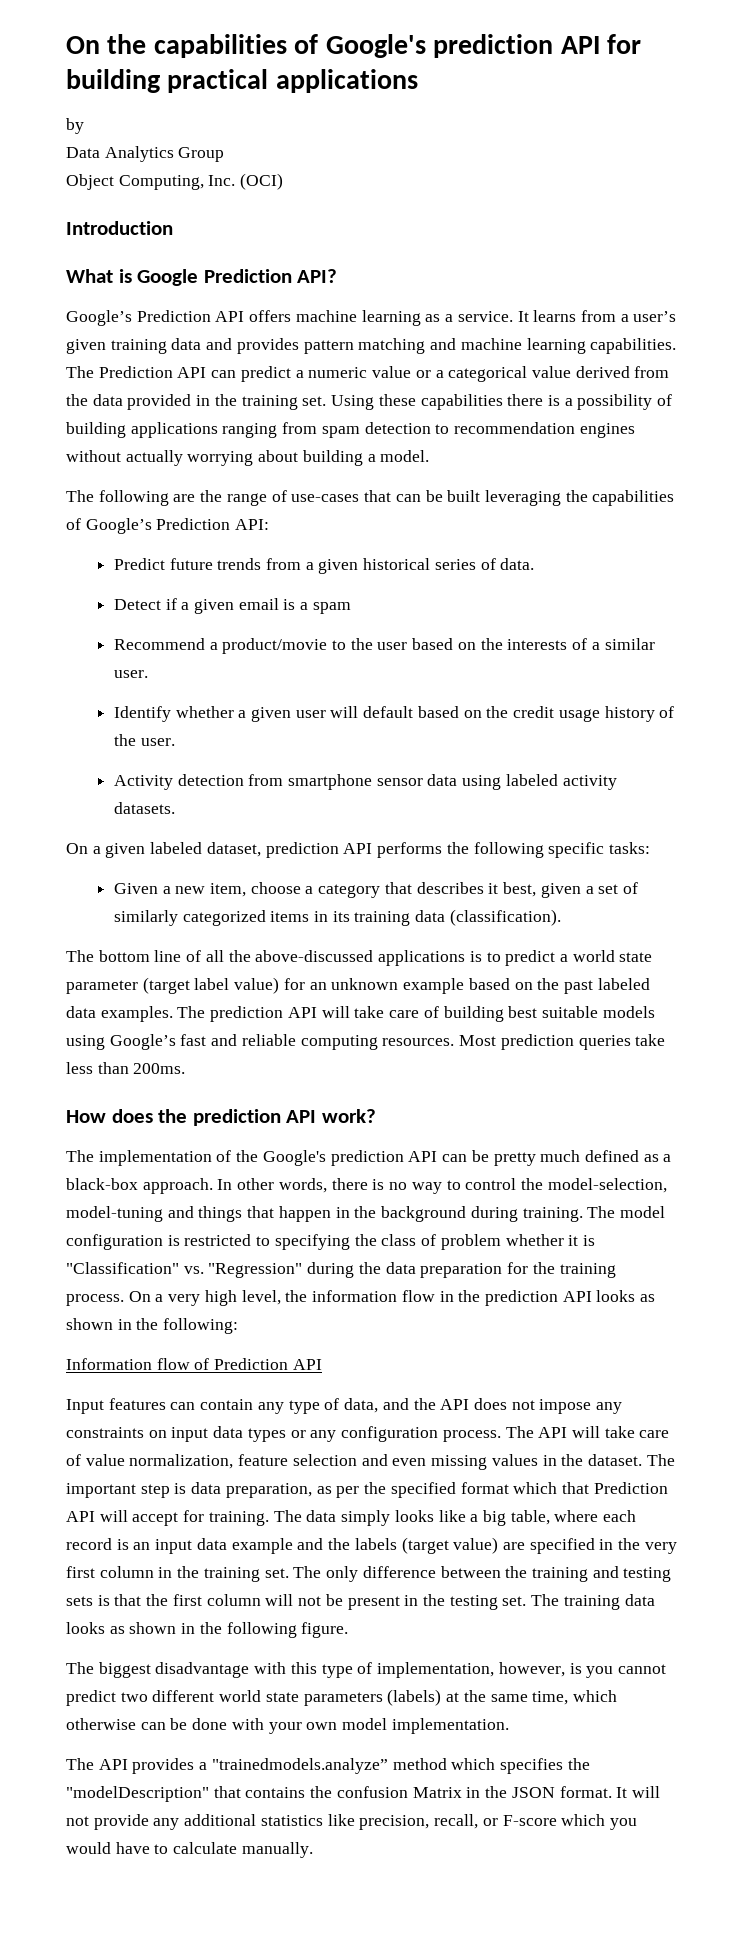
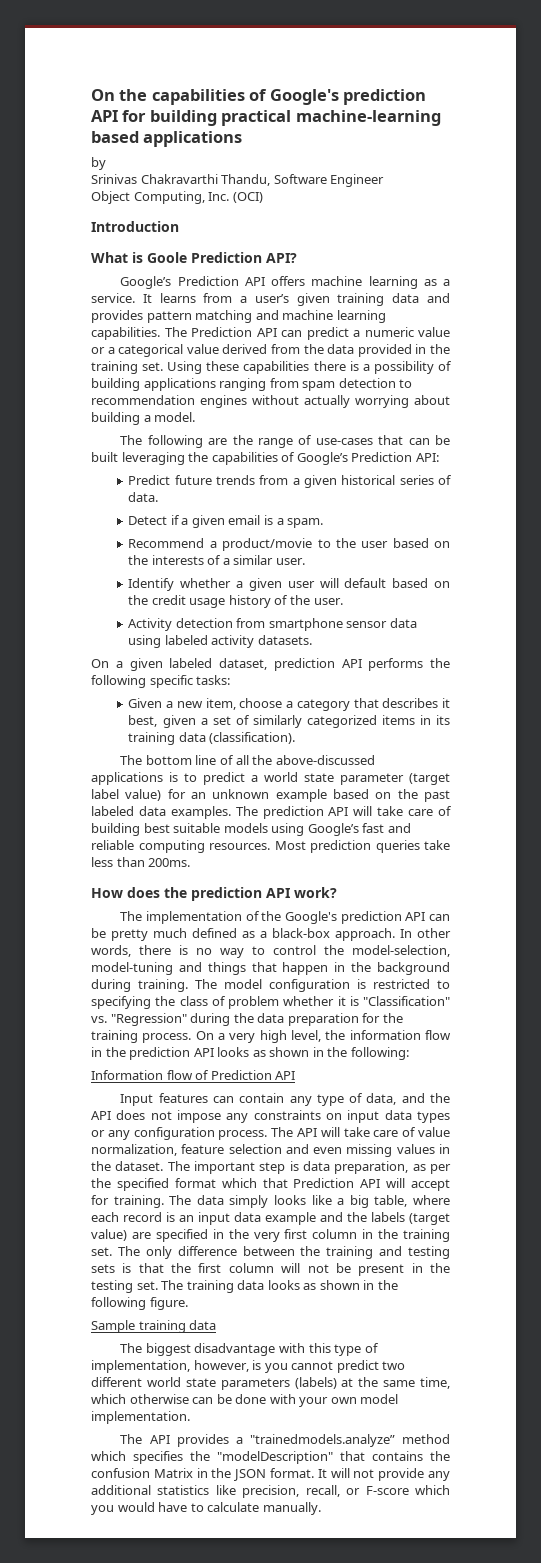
- On the capabilities of Google's prediction API for building practical applications
+ On the capabilities of Google's prediction API for building practical machine-learning based applications
- Data Analytics Group
+ Srinivas Chakravarthi Thandu, Software Engineer
- What is Google Prediction API?
+ What is Goole Prediction API?
- Detect if a given email is a spam
+ Detect if a given email is a spam.
+ Sample training data

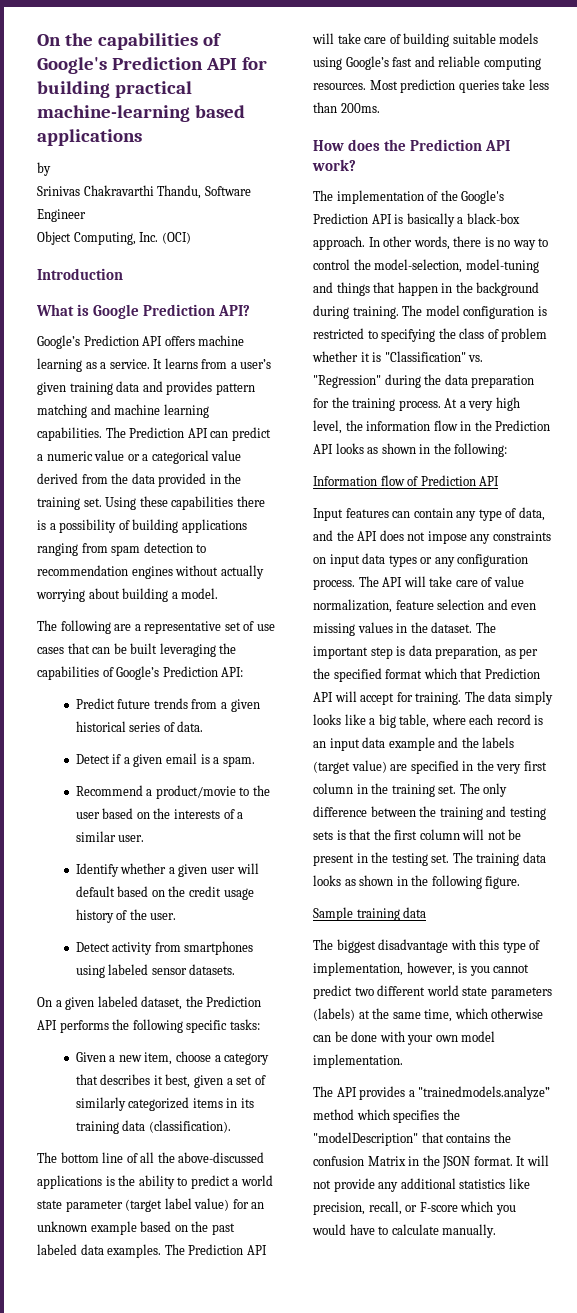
- On the capabilities of Google's prediction API for building practical machine-learning based applications
+ On the capabilities of Google's Prediction API for building practical machine-learning based applications
- What is Goole Prediction API?
+ What is Google Prediction API?
- The following are the range of use-cases that can be built leveraging the capabilities of Google’s Prediction API:
+ The following are a representative set of use cases that can be built leveraging the capabilities of Google’s Prediction API:
- Activity detection from smartphone sensor data using labeled activity datasets.
+ Detect activity from smartphones using labeled sensor datasets.
- On a given labeled dataset, prediction API performs the following specific tasks:
+ On a given labeled dataset, the Prediction API performs the following specific tasks:
- The bottom line of all the above-discussed applications is to predict a world state parameter (target label value) for an unknown example based on the past labeled data examples.
+ The bottom line of all the above-discussed applications is the ability to predict a world state parameter (target label value) for an unknown example based on the past labeled data examples.
- The prediction API will take care of building best suitable models using Google’s fast and reliable computing resources.
+ The Prediction API will take care of building suitable models using Google’s fast and reliable computing resources.
- How does the prediction API work?
+ How does the Prediction API work?
- The implementation of the Google's prediction API can be pretty much defined as a black-box approach.
+ The implementation of the Google's Prediction API is basically a black-box approach.
- On a very high level, the information flow in the prediction API looks as shown in the following:
+ At a very high level, the information flow in the Prediction API looks as shown in the following:

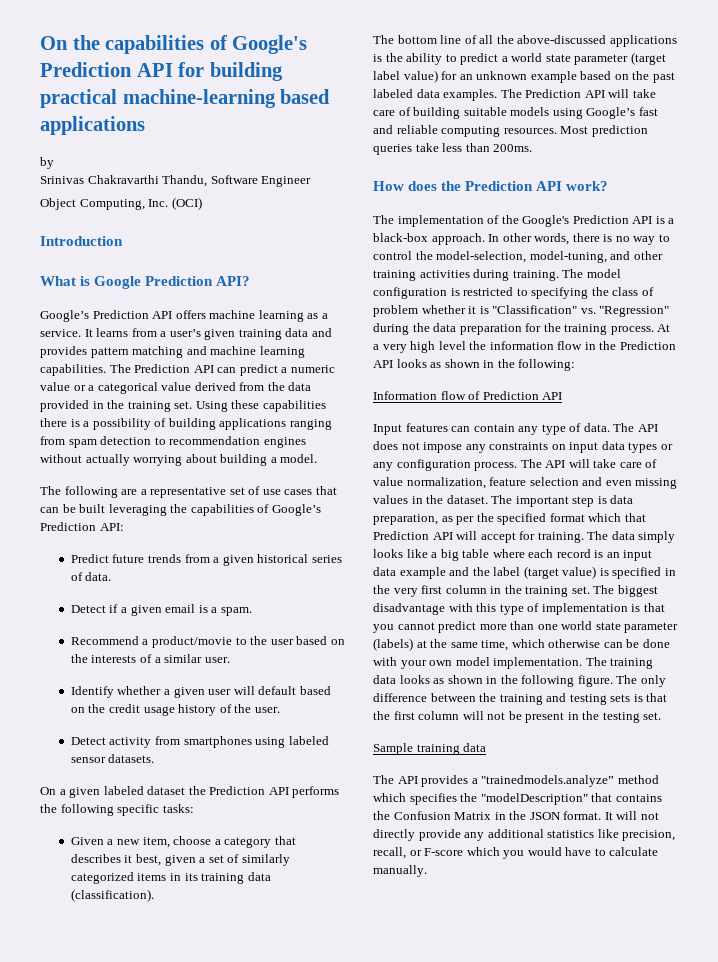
- On a given labeled dataset, the Prediction API performs the following specific tasks:
+ On a given labeled dataset the Prediction API performs the following specific tasks:
- The implementation of the Google's Prediction API is basically a black-box approach.
+ The implementation of the Google's Prediction API is a black-box approach.
- In other words, there is no way to control the model-selection, model-tuning and things that happen in the background during training.
+ In other words, there is no way to control the model-selection, model-tuning, and other training activities during training.
- At a very high level, the information flow in the Prediction API looks as shown in the following:
+ At a very high level the information flow in the Prediction API looks as shown in the following:
- Input features can contain any type of data, and the API does not impose any constraints on input data types or any configuration process.
+ Input features can contain any type of data. The API does not impose any constraints on input data types or any configuration process.
- The data simply looks like a big table, where each record is an input data example and the labels (target value) are specified in the very first column in the training set.
+ The data simply looks like a big table where each record is an input data example and the label (target value) is specified in the very first column in the training set.
- The only difference between the training and testing sets is that the first column will not be present in the testing set. The training data looks as shown in the following figure.
+ The biggest disadvantage with this type of implementation is that you cannot predict more than one world state parameter (labels) at the same time, which otherwise can be done with your own model implementation. The training data looks as shown in the following figure. The only difference between the training and testing sets is that the first column will not be present in the testing set.
  Sample training data
- The biggest disadvantage with this type of implementation, however, is you cannot predict two different world state parameters (labels) at the same time, which otherwise can be done with your own model implementation.
- The API provides a "trainedmodels.analyze” method which specifies the "modelDescription" that contains the confusion Matrix in the JSON format.
+ The API provides a "trainedmodels.analyze” method which specifies the "modelDescription" that contains the Confusion Matrix in the JSON format.
- It will not provide any additional statistics like precision, recall, or F-score which you would have to calculate manually.
+ It will not directly provide any additional statistics like precision, recall, or F-score which you would have to calculate manually.

